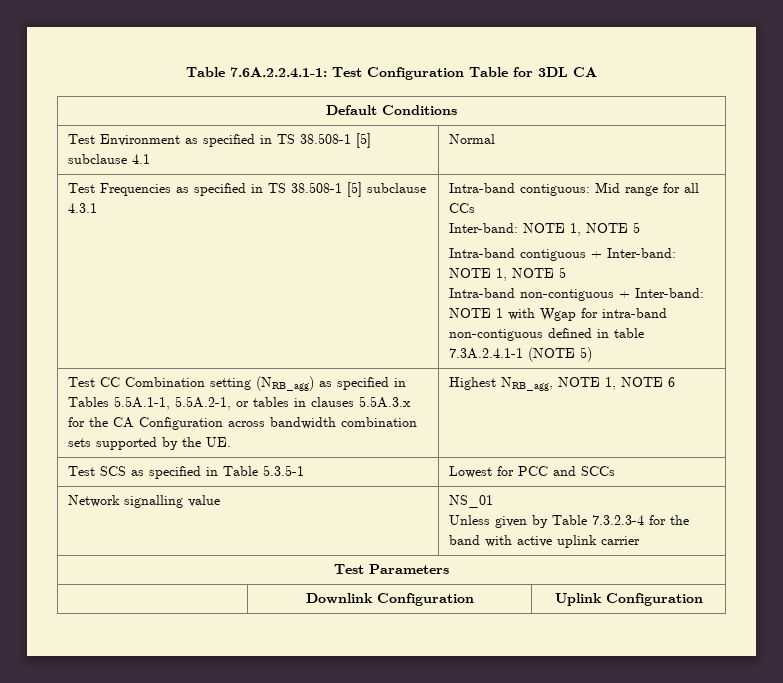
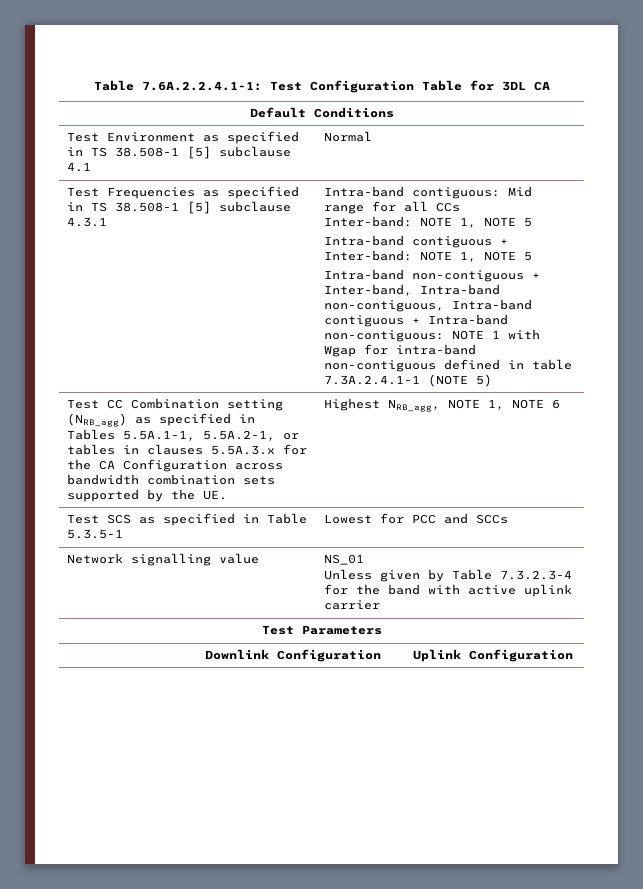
- Intra-band non-contiguous + Inter-band: NOTE 1 with Wgap for intra-band non-contiguous defined in table 7.3A.2.4.1-1 (NOTE 5)
+ Intra-band non-contiguous + Inter-band, Intra-band non-contiguous, Intra-band contiguous + Intra-band non-contiguous: NOTE 1 with Wgap for intra-band non-contiguous defined in table 7.3A.2.4.1-1 (NOTE 5)

